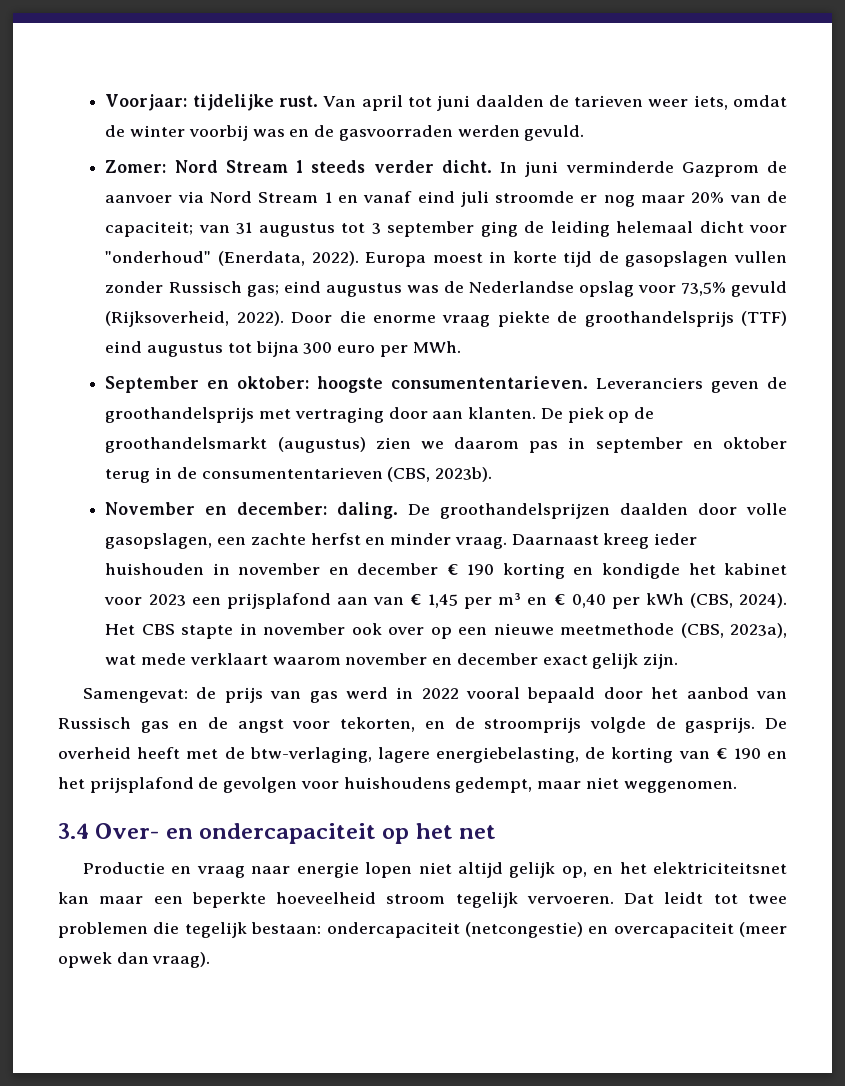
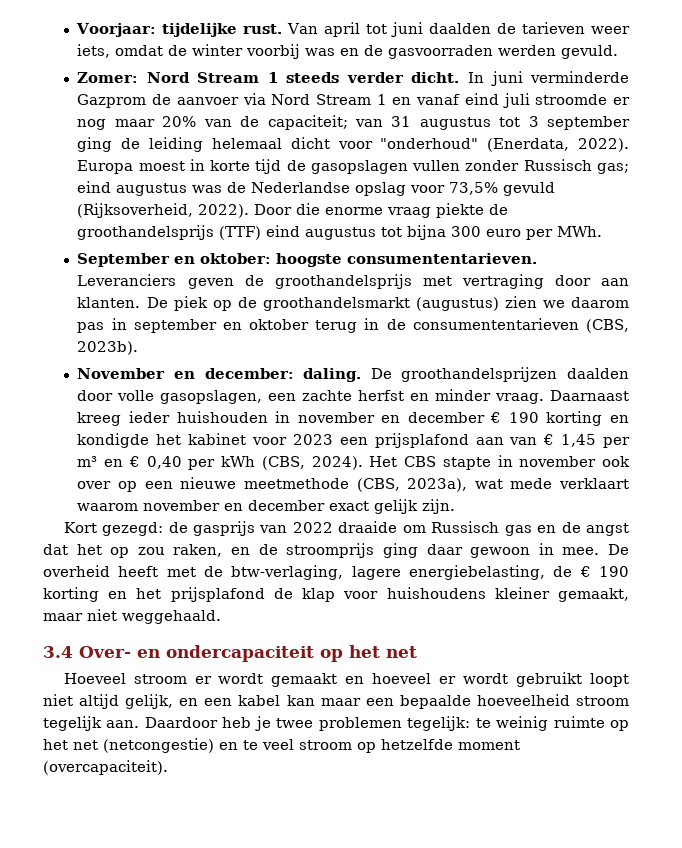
- Samengevat: de prijs van gas werd in 2022 vooral bepaald door het aanbod van Russisch gas en de angst voor tekorten, en de stroomprijs volgde de gasprijs.
+ Kort gezegd: de gasprijs van 2022 draaide om Russisch gas en de angst dat het op zou raken, en de stroomprijs ging daar gewoon in mee.
- De overheid heeft met de btw-verlaging, lagere energiebelasting, de korting van € 190 en het prijsplafond de gevolgen voor huishoudens gedempt, maar niet weggenomen.
+ De overheid heeft met de btw-verlaging, lagere energiebelasting, de € 190 korting en het prijsplafond de klap voor huishoudens kleiner gemaakt, maar niet weggehaald.
- Productie en vraag naar energie lopen niet altijd gelijk op, en het elektriciteitsnet kan maar een beperkte hoeveelheid stroom tegelijk vervoeren. Dat leidt tot twee problemen die tegelijk bestaan: ondercapaciteit (netcongestie) en overcapaciteit (meer opwek dan vraag).
+ Hoeveel stroom er wordt gemaakt en hoeveel er wordt gebruikt loopt niet altijd gelijk, en een kabel kan maar een bepaalde hoeveelheid stroom tegelijk aan. Daardoor heb je twee problemen tegelijk: te weinig ruimte op het net (netcongestie) en te veel stroom op hetzelfde moment (overcapaciteit).

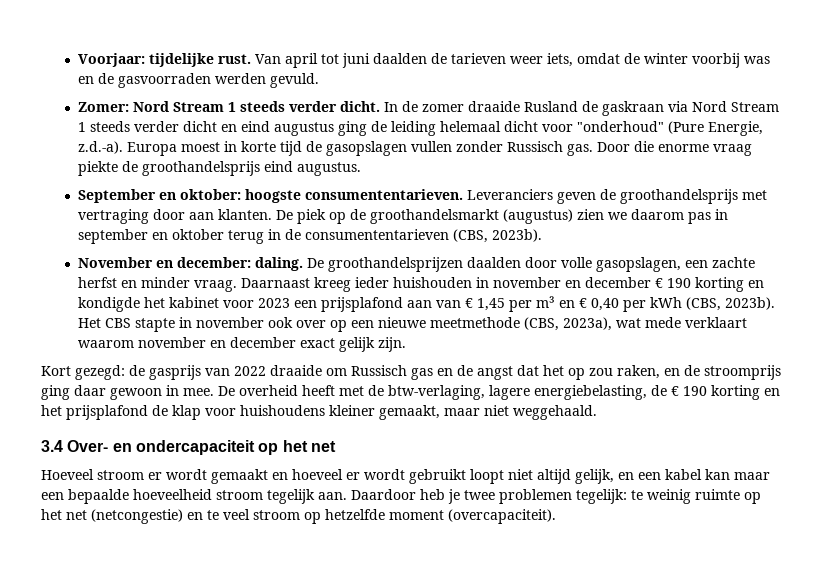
- In juni verminderde Gazprom de aanvoer via Nord Stream 1 en vanaf eind juli stroomde er nog maar 20% van de capaciteit; van 31 augustus tot 3 september ging de leiding helemaal dicht voor "onderhoud" (Enerdata, 2022). Europa moest in korte tijd de gasopslagen vullen zonder Russisch gas; eind augustus was de Nederlandse opslag voor 73,5% gevuld (Rijksoverheid, 2022).
+ In de zomer draaide Rusland de gaskraan via Nord Stream 1 steeds verder dicht en eind augustus ging de leiding helemaal dicht voor "onderhoud" (Pure Energie, z.d.-a). Europa moest in korte tijd de gasopslagen vullen zonder Russisch gas.
- Door die enorme vraag piekte de groothandelsprijs (TTF) eind augustus tot bijna 300 euro per MWh.
+ Door die enorme vraag piekte de groothandelsprijs eind augustus.
- Daarnaast kreeg ieder huishouden in november en december € 190 korting en kondigde het kabinet voor 2023 een prijsplafond aan van € 1,45 per m³ en € 0,40 per kWh (CBS, 2024).
+ Daarnaast kreeg ieder huishouden in november en december € 190 korting en kondigde het kabinet voor 2023 een prijsplafond aan van € 1,45 per m³ en € 0,40 per kWh (CBS, 2023b).

